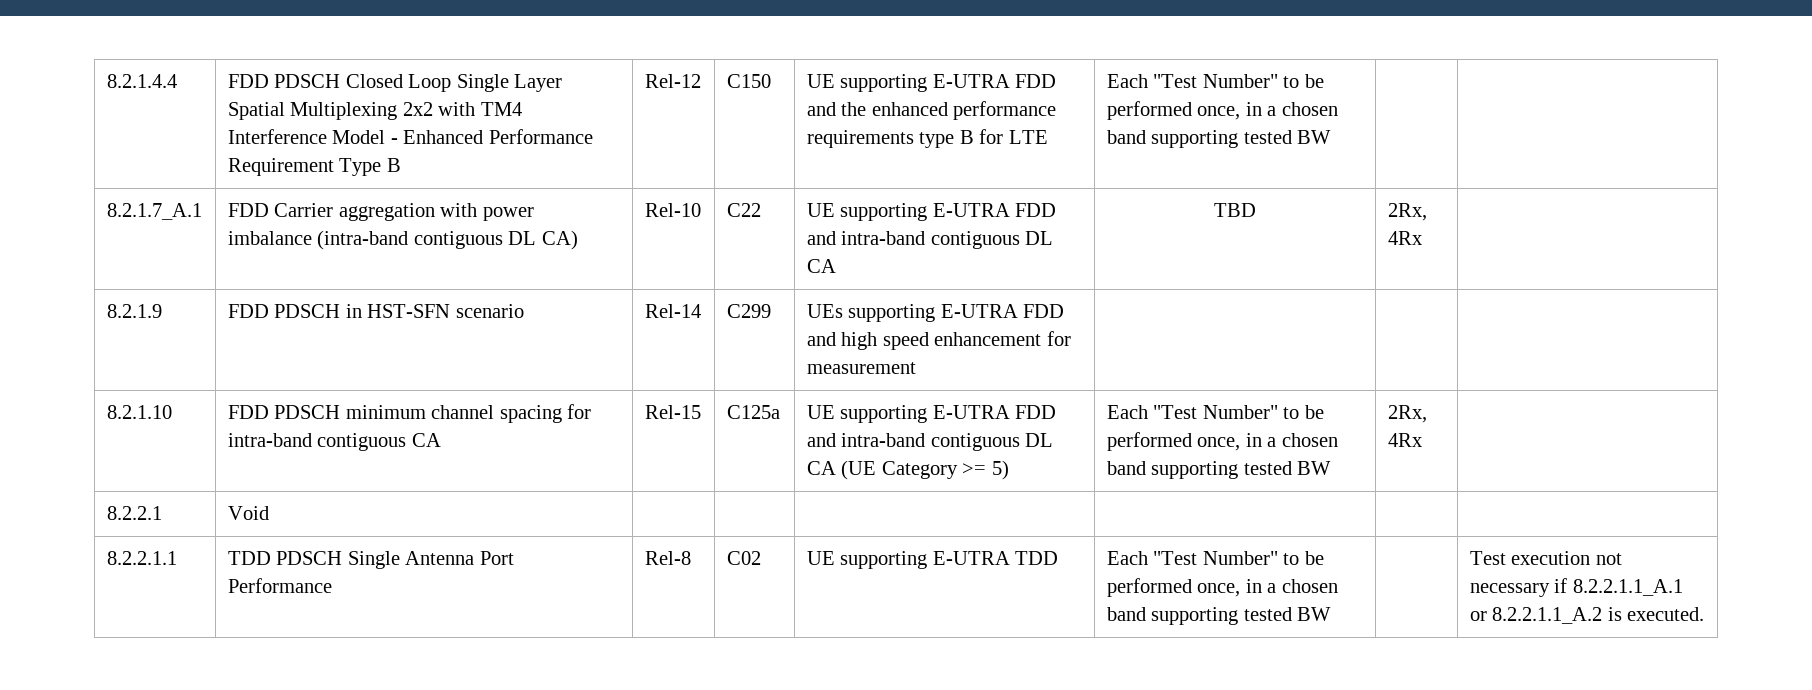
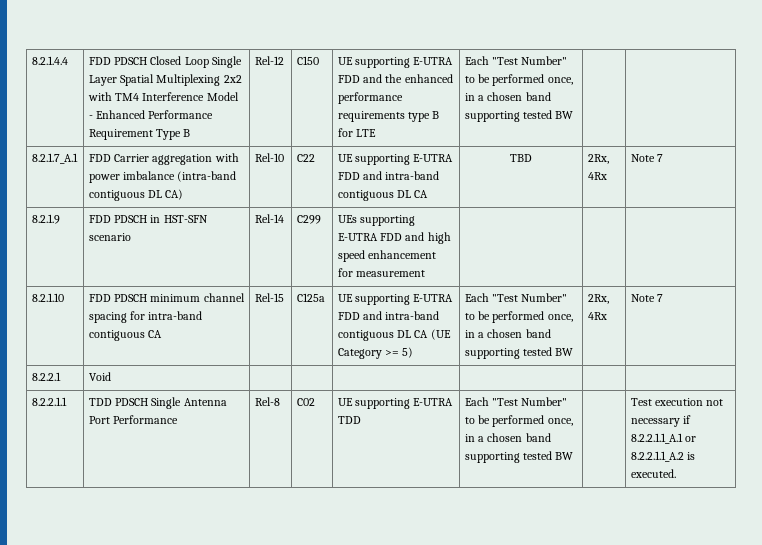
- 8.2.1.7_A.1 | FDD Carrier aggregation with power imbalance (intra-band contiguous DL CA) | Rel-10 | C22 | UE supporting E-UTRA FDD and intra-band contiguous DL CA | TBD | 2Rx, 4Rx |
+ 8.2.1.7_A.1 | FDD Carrier aggregation with power imbalance (intra-band contiguous DL CA) | Rel-10 | C22 | UE supporting E-UTRA FDD and intra-band contiguous DL CA | TBD | 2Rx, 4Rx | Note 7
- Each "Test Number" to be performed once, in a chosen band supporting tested BW | 2Rx, 4Rx
+ Each "Test Number" to be performed once, in a chosen band supporting tested BW | 2Rx, 4Rx | Note 7

